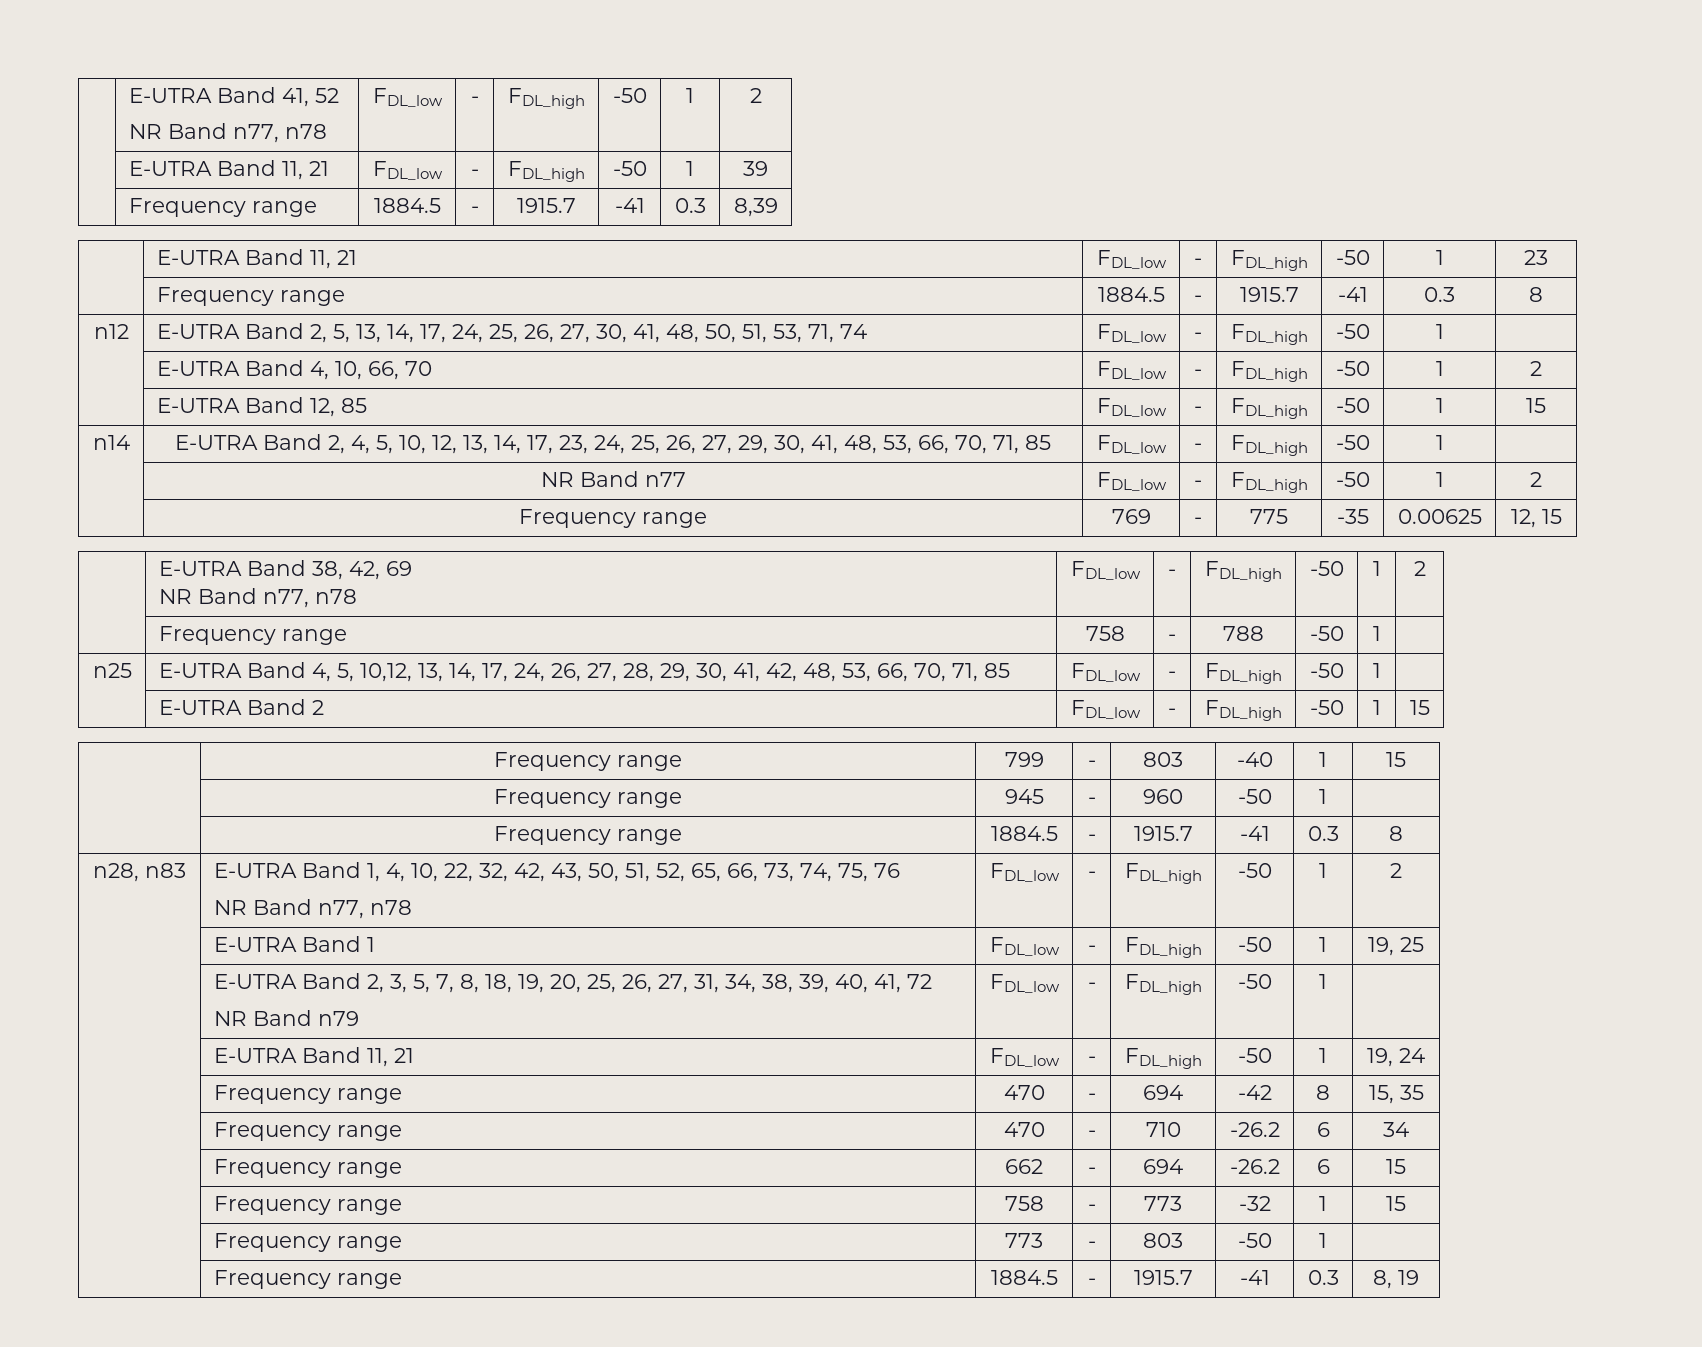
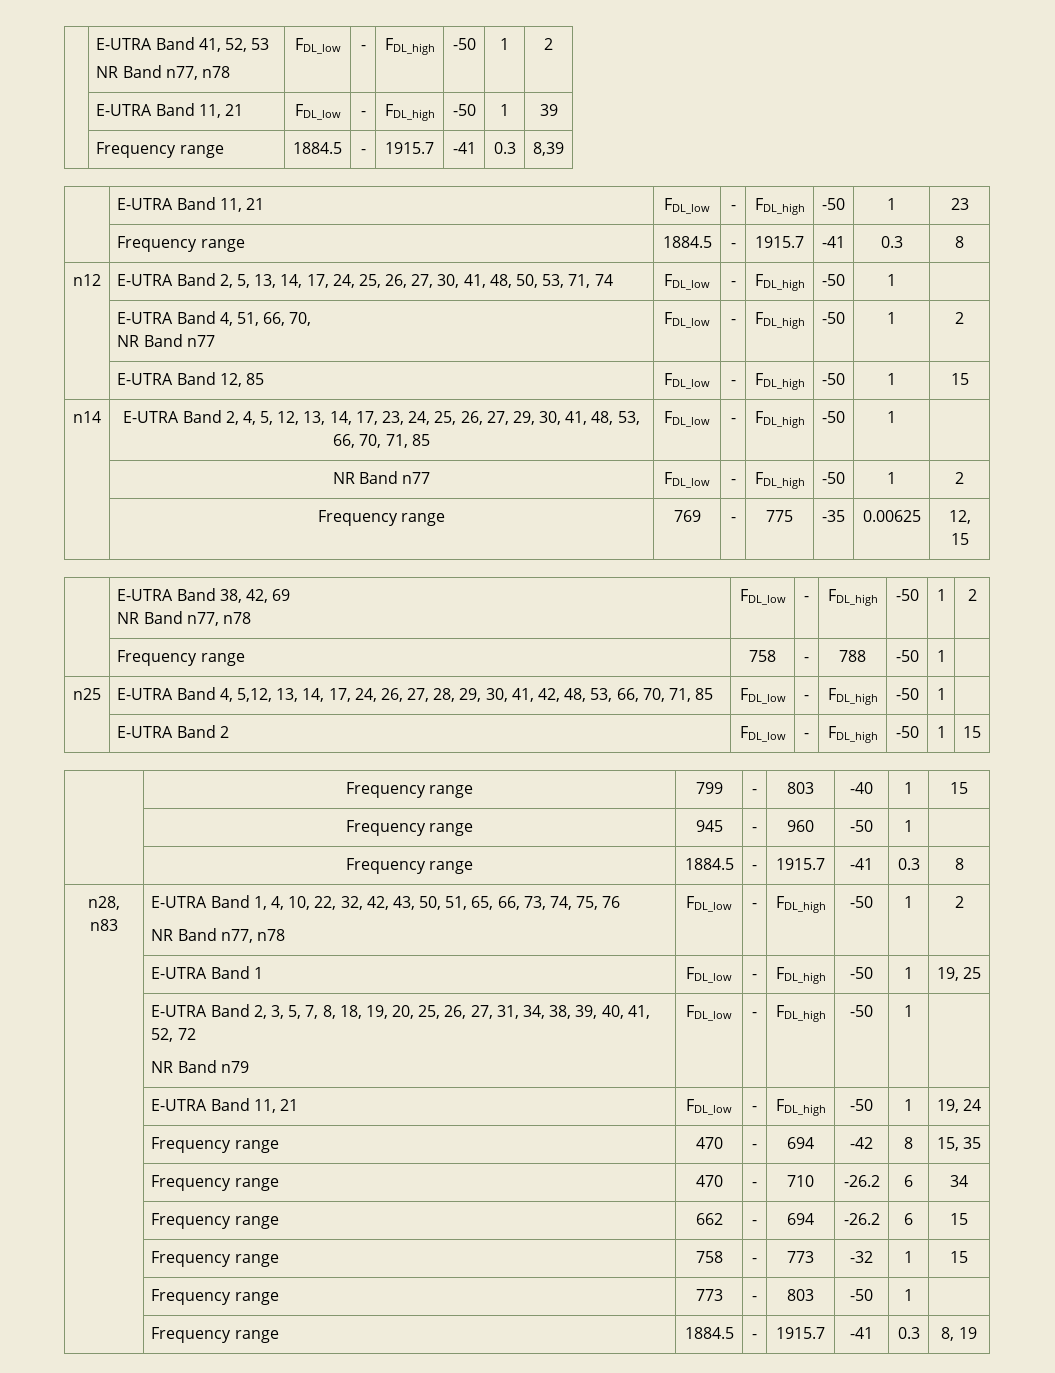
- | E-UTRA Band 41, 52
+ | E-UTRA Band 41, 52, 53
- n12 | E-UTRA Band 2, 5, 13, 14, 17, 24, 25, 26, 27, 30, 41, 48, 50, 51, 53, 71, 74 | FDL_low | - | FDL_high | -50 | 1 |
+ n12 | E-UTRA Band 2, 5, 13, 14, 17, 24, 25, 26, 27, 30, 41, 48, 50, 53, 71, 74 | FDL_low | - | FDL_high | -50 | 1 |
- | E-UTRA Band 4, 10, 66, 70 | FDL_low | - | FDL_high | -50 | 1 | 2
+ | E-UTRA Band 4, 51, 66, 70,
+ NR Band n77 | FDL_low | - | FDL_high | -50 | 1 | 2
- n14 | E-UTRA Band 2, 4, 5, 10, 12, 13, 14, 17, 23, 24, 25, 26, 27, 29, 30, 41, 48, 53, 66, 70, 71, 85 | FDL_low | - | FDL_high | -50 | 1 |
+ n14 | E-UTRA Band 2, 4, 5, 12, 13, 14, 17, 23, 24, 25, 26, 27, 29, 30, 41, 48, 53, 66, 70, 71, 85 | FDL_low | - | FDL_high | -50 | 1 |
- n25 | E-UTRA Band 4, 5, 10,12, 13, 14, 17, 24, 26, 27, 28, 29, 30, 41, 42, 48, 53, 66, 70, 71, 85 | FDL_low | - | FDL_high | -50 | 1 |
+ n25 | E-UTRA Band 4, 5,12, 13, 14, 17, 24, 26, 27, 28, 29, 30, 41, 42, 48, 53, 66, 70, 71, 85 | FDL_low | - | FDL_high | -50 | 1 |
- n28, n83 | E-UTRA Band 1, 4, 10, 22, 32, 42, 43, 50, 51, 52, 65, 66, 73, 74, 75, 76
+ n28, n83 | E-UTRA Band 1, 4, 10, 22, 32, 42, 43, 50, 51, 65, 66, 73, 74, 75, 76
- | E-UTRA Band 2, 3, 5, 7, 8, 18, 19, 20, 25, 26, 27, 31, 34, 38, 39, 40, 41, 72
+ | E-UTRA Band 2, 3, 5, 7, 8, 18, 19, 20, 25, 26, 27, 31, 34, 38, 39, 40, 41, 52, 72

